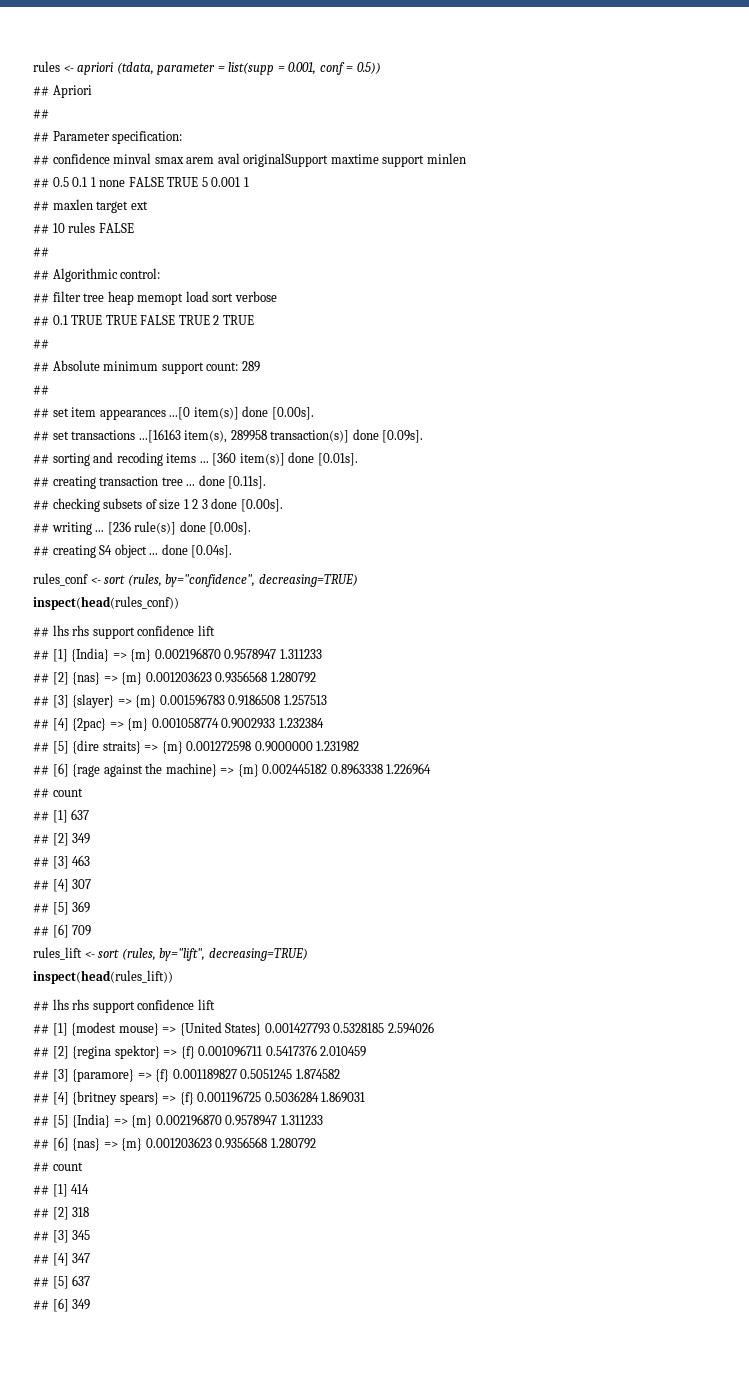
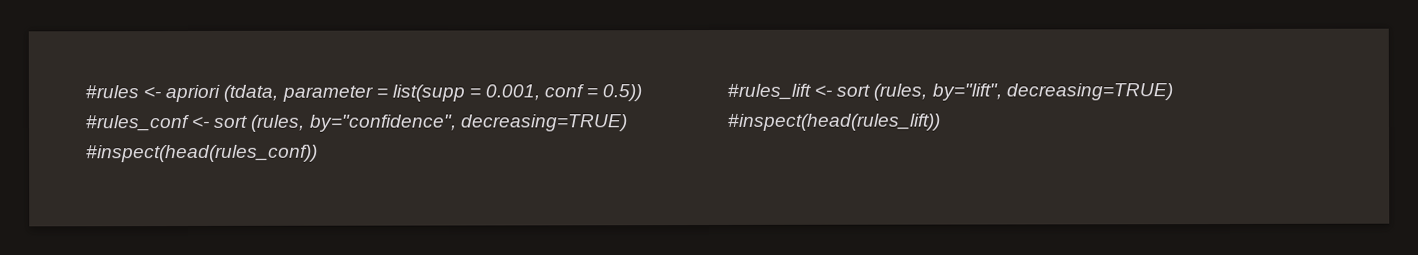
- rules <- apriori (tdata, parameter = list(supp = 0.001, conf = 0.5))
+ #rules <- apriori (tdata, parameter = list(supp = 0.001, conf = 0.5))
- ## Apriori
- ##
- ## Parameter specification:
- ## confidence minval smax arem aval originalSupport maxtime support minlen
- ## 0.5 0.1 1 none FALSE TRUE 5 0.001 1
- ## maxlen target ext
- ## 10 rules FALSE
- ##
- ## Algorithmic control:
- ## filter tree heap memopt load sort verbose
- ## 0.1 TRUE TRUE FALSE TRUE 2 TRUE
- ##
- ## Absolute minimum support count: 289
- ##
- ## set item appearances ...[0 item(s)] done [0.00s].
- ## set transactions ...[16163 item(s), 289958 transaction(s)] done [0.09s].
- ## sorting and recoding items ... [360 item(s)] done [0.01s].
- ## creating transaction tree ... done [0.11s].
- ## checking subsets of size 1 2 3 done [0.00s].
- ## writing ... [236 rule(s)] done [0.00s].
- ## creating S4 object ... done [0.04s].
- rules_conf <- sort (rules, by="confidence", decreasing=TRUE)
+ #rules_conf <- sort (rules, by="confidence", decreasing=TRUE)
- inspect(head(rules_conf))
- ## lhs rhs support confidence lift
- ## [1] {India} => {m} 0.002196870 0.9578947 1.311233
- ## [2] {nas} => {m} 0.001203623 0.9356568 1.280792
- ## [3] {slayer} => {m} 0.001596783 0.9186508 1.257513
- ## [4] {2pac} => {m} 0.001058774 0.9002933 1.232384
- ## [5] {dire straits} => {m} 0.001272598 0.9000000 1.231982
- ## [6] {rage against the machine} => {m} 0.002445182 0.8963338 1.226964
- ## count
- ## [1] 637
- ## [2] 349
- ## [3] 463
- ## [4] 307
- ## [5] 369
- ## [6] 709
- rules_lift <- sort (rules, by="lift", decreasing=TRUE)
+ #inspect(head(rules_conf))
+ #rules_lift <- sort (rules, by="lift", decreasing=TRUE)
- inspect(head(rules_lift))
- ## lhs rhs support confidence lift
- ## [1] {modest mouse} => {United States} 0.001427793 0.5328185 2.594026
- ## [2] {regina spektor} => {f} 0.001096711 0.5417376 2.010459
- ## [3] {paramore} => {f} 0.001189827 0.5051245 1.874582
- ## [4] {britney spears} => {f} 0.001196725 0.5036284 1.869031
- ## [5] {India} => {m} 0.002196870 0.9578947 1.311233
- ## [6] {nas} => {m} 0.001203623 0.9356568 1.280792
- ## count
- ## [1] 414
- ## [2] 318
- ## [3] 345
- ## [4] 347
- ## [5] 637
- ## [6] 349
+ #inspect(head(rules_lift))

